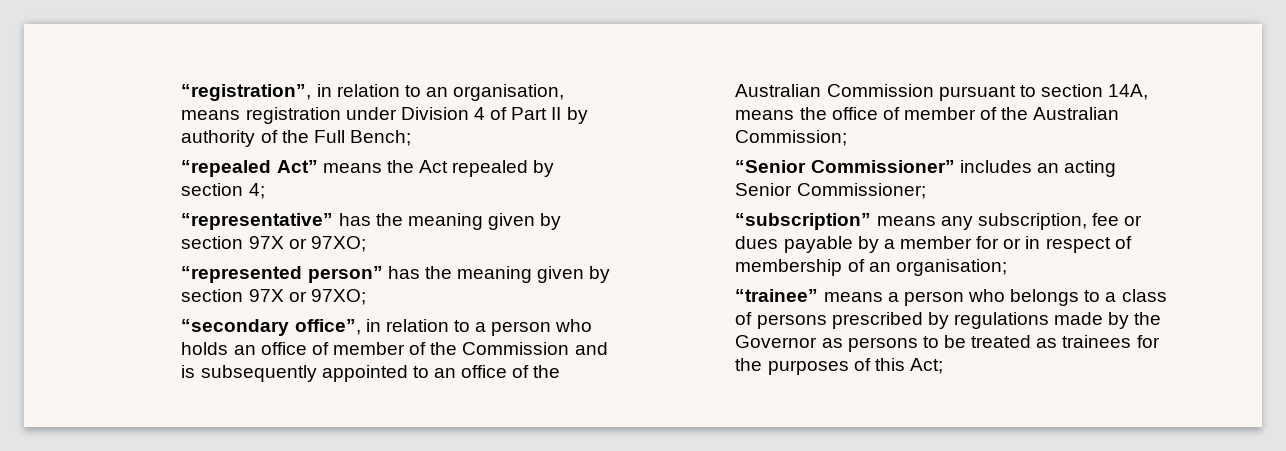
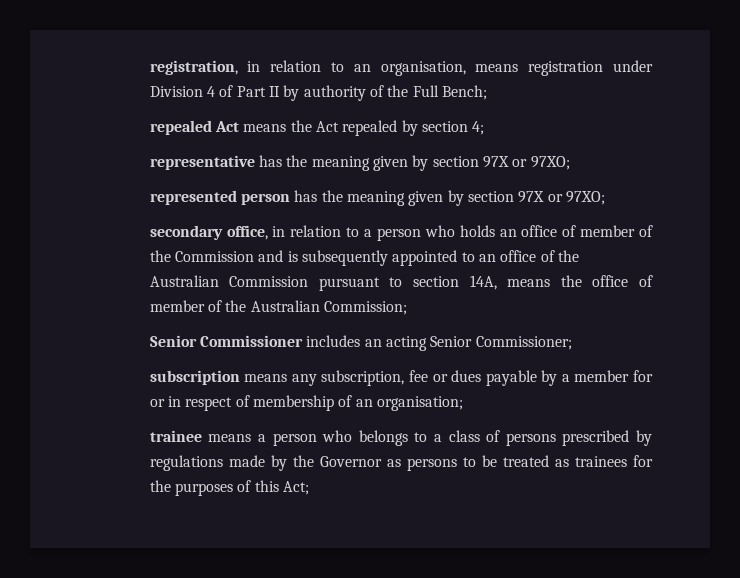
- “registration”, in relation to an organisation, means registration under Division 4 of Part II by authority of the Full Bench;
+ registration, in relation to an organisation, means registration under Division 4 of Part II by authority of the Full Bench;
- “repealed Act” means the Act repealed by section 4;
+ repealed Act means the Act repealed by section 4;
- “representative” has the meaning given by section 97X or 97XO;
- “represented person” has the meaning given by section 97X or 97XO;
- “secondary office”, in relation to a person who holds an office of member of the Commission and is subsequently appointed to an office of the Australian Commission pursuant to section 14A, means the office of member of the Australian Commission;
+ representative has the meaning given by section 97X or 97XO;
+ represented person has the meaning given by section 97X or 97XO;
+ secondary office, in relation to a person who holds an office of member of the Commission and is subsequently appointed to an office of the Australian Commission pursuant to section 14A, means the office of member of the Australian Commission;
- “Senior Commissioner” includes an acting Senior Commissioner;
+ Senior Commissioner includes an acting Senior Commissioner;
- “subscription” means any subscription, fee or dues payable by a member for or in respect of membership of an organisation;
+ subscription means any subscription, fee or dues payable by a member for or in respect of membership of an organisation;
- “trainee” means a person who belongs to a class of persons prescribed by regulations made by the Governor as persons to be treated as trainees for the purposes of this Act;
+ trainee means a person who belongs to a class of persons prescribed by regulations made by the Governor as persons to be treated as trainees for the purposes of this Act;

